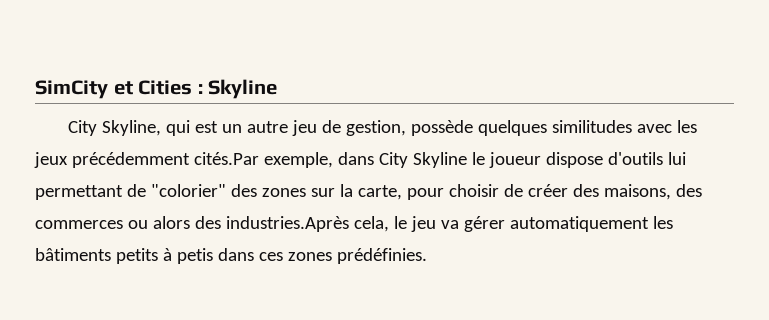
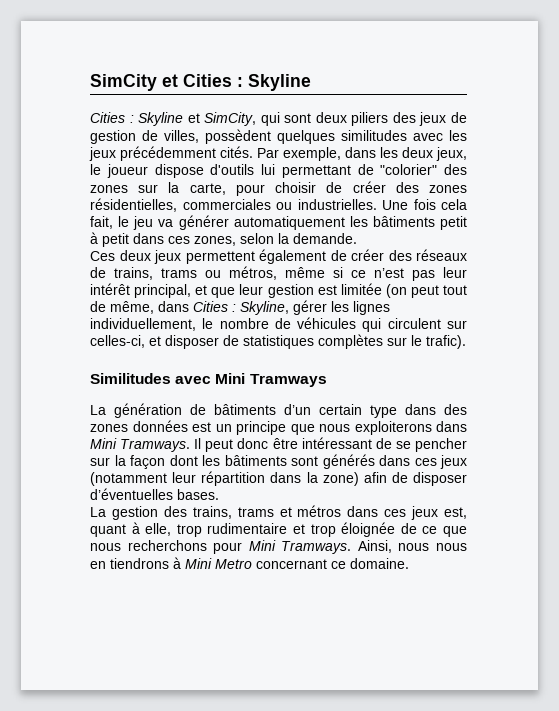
- City Skyline, qui est un autre jeu de gestion, possède quelques similitudes avec les jeux précédemment cités.Par exemple, dans City Skyline le joueur dispose d'outils lui permettant de "colorier" des zones sur la carte, pour choisir de créer des maisons, des commerces ou alors des industries.Après cela, le jeu va gérer automatiquement les bâtiments petits à petis dans ces zones prédéfinies.
+ Cities : Skyline et SimCity, qui sont deux piliers des jeux de gestion de villes, possèdent quelques similitudes avec les jeux précédemment cités. Par exemple, dans les deux jeux, le joueur dispose d'outils lui permettant de "colorier" des zones sur la carte, pour choisir de créer des zones résidentielles, commerciales ou industrielles. Une fois cela fait, le jeu va générer automatiquement les bâtiments petit à petit dans ces zones, selon la demande.
+ Ces deux jeux permettent également de créer des réseaux de trains, trams ou métros, même si ce n’est pas leur intérêt principal, et que leur gestion est limitée (on peut tout de même, dans Cities : Skyline, gérer les lignes individuellement, le nombre de véhicules qui circulent sur celles-ci, et disposer de statistiques complètes sur le trafic).
+ Similitudes avec Mini Tramways
+ La génération de bâtiments d’un certain type dans des zones données est un principe que nous exploiterons dans Mini Tramways. Il peut donc être intéressant de se pencher sur la façon dont les bâtiments sont générés dans ces jeux (notamment leur répartition dans la zone) afin de disposer d’éventuelles bases.
+ La gestion des trains, trams et métros dans ces jeux est, quant à elle, trop rudimentaire et trop éloignée de ce que nous recherchons pour Mini Tramways. Ainsi, nous nous en tiendrons à Mini Metro concernant ce domaine.

